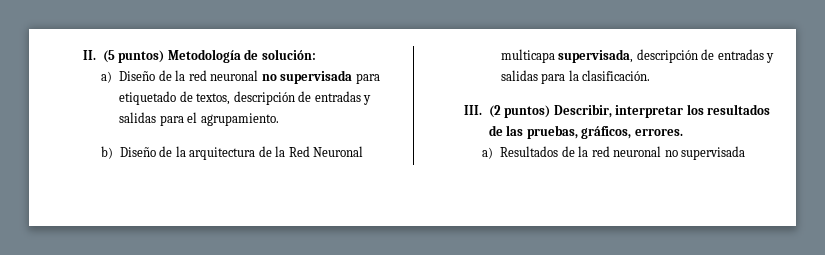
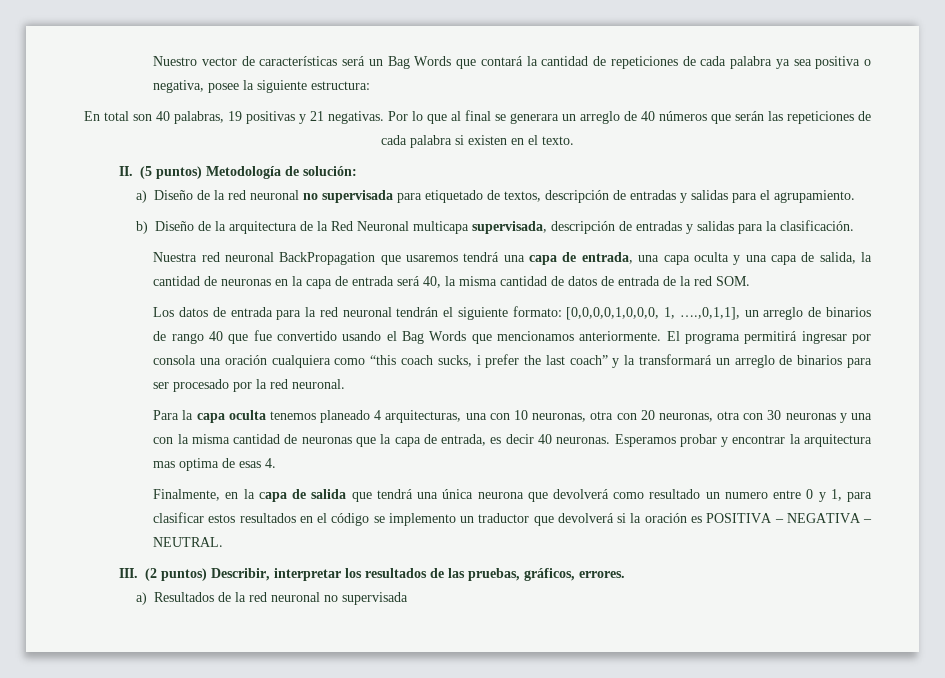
+ Nuestro vector de características será un Bag Words que contará la cantidad de repeticiones de cada palabra ya sea positiva o negativa, posee la siguiente estructura:
+ En total son 40 palabras, 19 positivas y 21 negativas. Por lo que al final se generara un arreglo de 40 números que serán las repeticiones de cada palabra si existen en el texto.
+ Nuestra red neuronal BackPropagation que usaremos tendrá una capa de entrada, una capa oculta y una capa de salida, la cantidad de neuronas en la capa de entrada será 40, la misma cantidad de datos de entrada de la red SOM.
+ Los datos de entrada para la red neuronal tendrán el siguiente formato: [0,0,0,0,1,0,0,0, 1, ….,0,1,1], un arreglo de binarios de rango 40 que fue convertido usando el Bag Words que mencionamos anteriormente. El programa permitirá ingresar por consola una oración cualquiera como “this coach sucks, i prefer the last coach” y la transformará un arreglo de binarios para ser procesado por la red neuronal.
+ Para la capa oculta tenemos planeado 4 arquitecturas, una con 10 neuronas, otra con 20 neuronas, otra con 30 neuronas y una con la misma cantidad de neuronas que la capa de entrada, es decir 40 neuronas. Esperamos probar y encontrar la arquitectura mas optima de esas 4.
+ Finalmente, en la capa de salida que tendrá una única neurona que devolverá como resultado un numero entre 0 y 1, para clasificar estos resultados en el código se implemento un traductor que devolverá si la oración es POSITIVA – NEGATIVA – NEUTRAL.

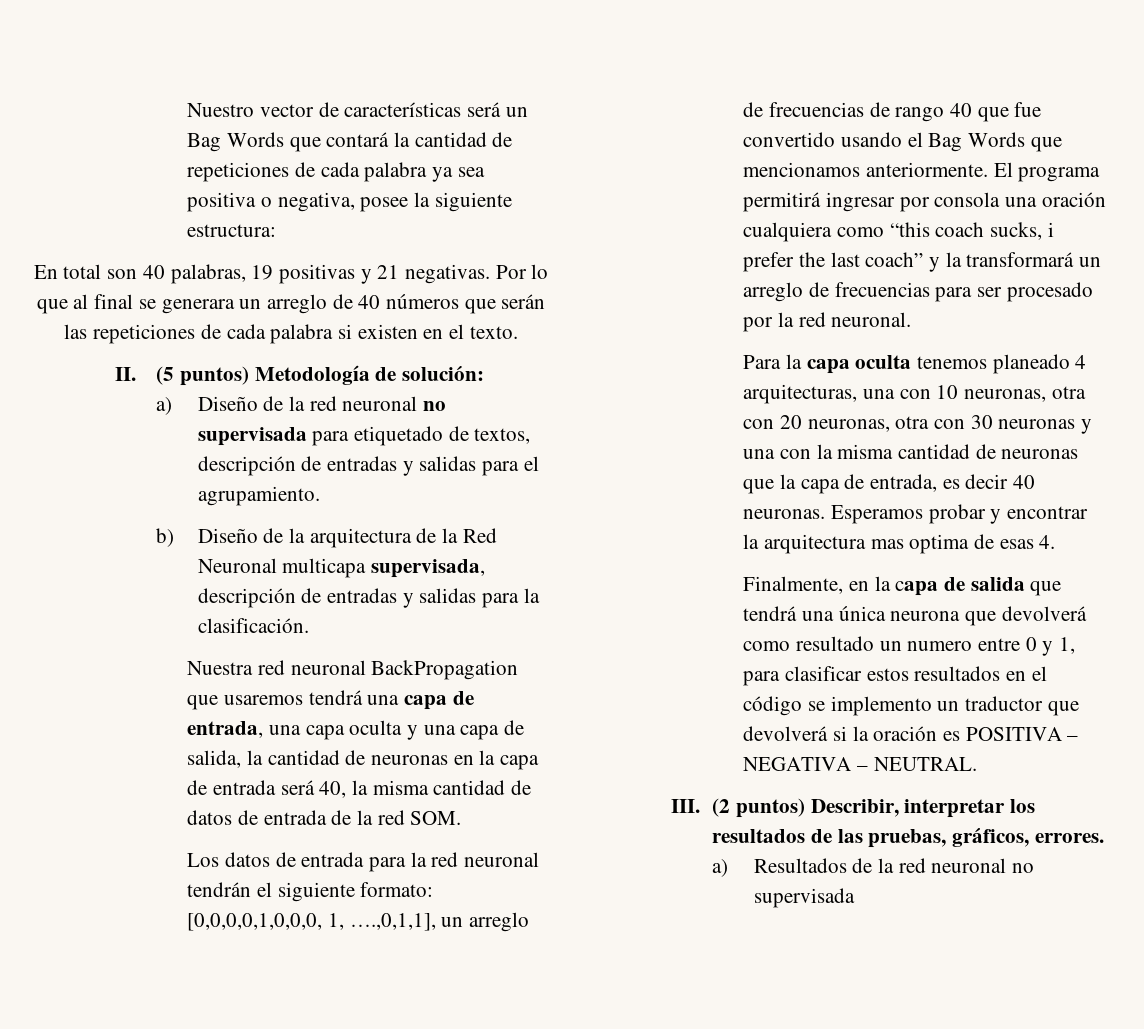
- Los datos de entrada para la red neuronal tendrán el siguiente formato: [0,0,0,0,1,0,0,0, 1, ….,0,1,1], un arreglo de binarios de rango 40 que fue convertido usando el Bag Words que mencionamos anteriormente.
+ Los datos de entrada para la red neuronal tendrán el siguiente formato: [0,0,0,0,1,0,0,0, 1, ….,0,1,1], un arreglo de frecuencias de rango 40 que fue convertido usando el Bag Words que mencionamos anteriormente.
- El programa permitirá ingresar por consola una oración cualquiera como “this coach sucks, i prefer the last coach” y la transformará un arreglo de binarios para ser procesado por la red neuronal.
+ El programa permitirá ingresar por consola una oración cualquiera como “this coach sucks, i prefer the last coach” y la transformará un arreglo de frecuencias para ser procesado por la red neuronal.

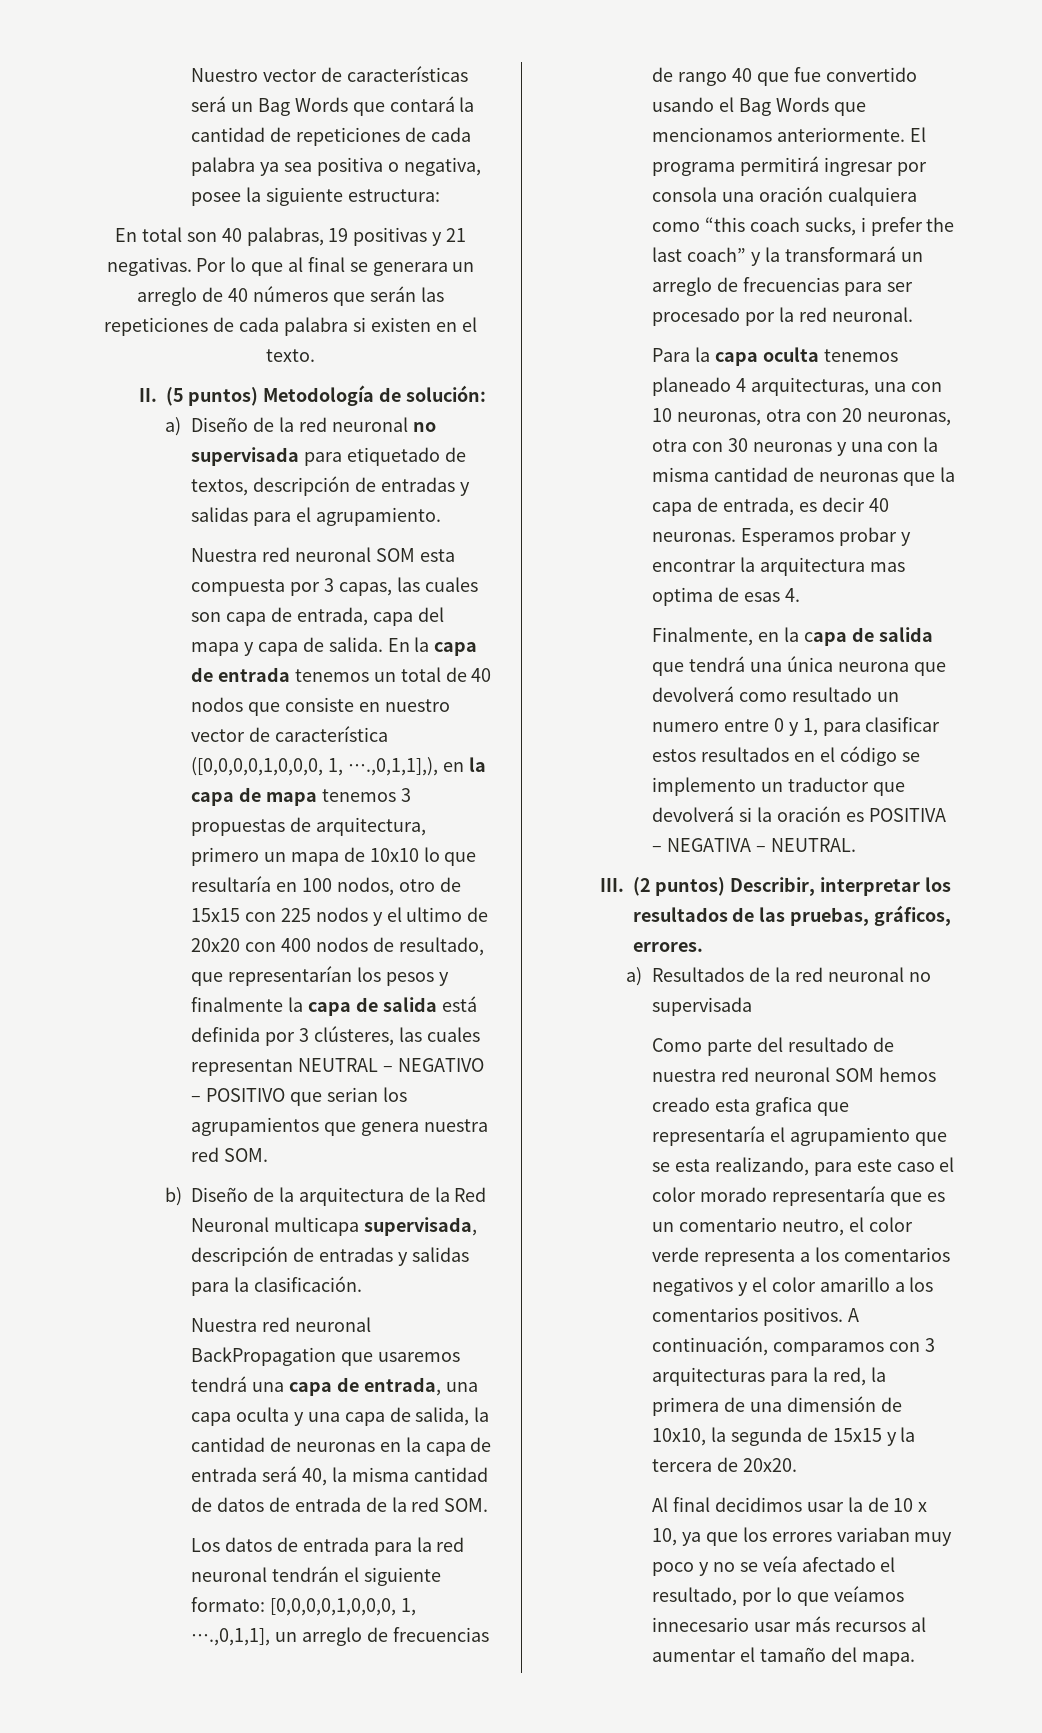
+ Nuestra red neuronal SOM esta compuesta por 3 capas, las cuales son capa de entrada, capa del mapa y capa de salida. En la capa de entrada tenemos un total de 40 nodos que consiste en nuestro vector de característica ([0,0,0,0,1,0,0,0, 1, ….,0,1,1],), en la capa de mapa tenemos 3 propuestas de arquitectura, primero un mapa de 10x10 lo que resultaría en 100 nodos, otro de 15x15 con 225 nodos y el ultimo de 20x20 con 400 nodos de resultado, que representarían los pesos y finalmente la capa de salida está definida por 3 clústeres, las cuales representan NEUTRAL – NEGATIVO – POSITIVO que serian los agrupamientos que genera nuestra red SOM.
+ Como parte del resultado de nuestra red neuronal SOM hemos creado esta grafica que representaría el agrupamiento que se esta realizando, para este caso el color morado representaría que es un comentario neutro, el color verde representa a los comentarios negativos y el color amarillo a los comentarios positivos. A continuación, comparamos con 3 arquitecturas para la red, la primera de una dimensión de 10x10, la segunda de 15x15 y la tercera de 20x20.
+ Al final decidimos usar la de 10 x 10, ya que los errores variaban muy poco y no se veía afectado el resultado, por lo que veíamos innecesario usar más recursos al aumentar el tamaño del mapa.

